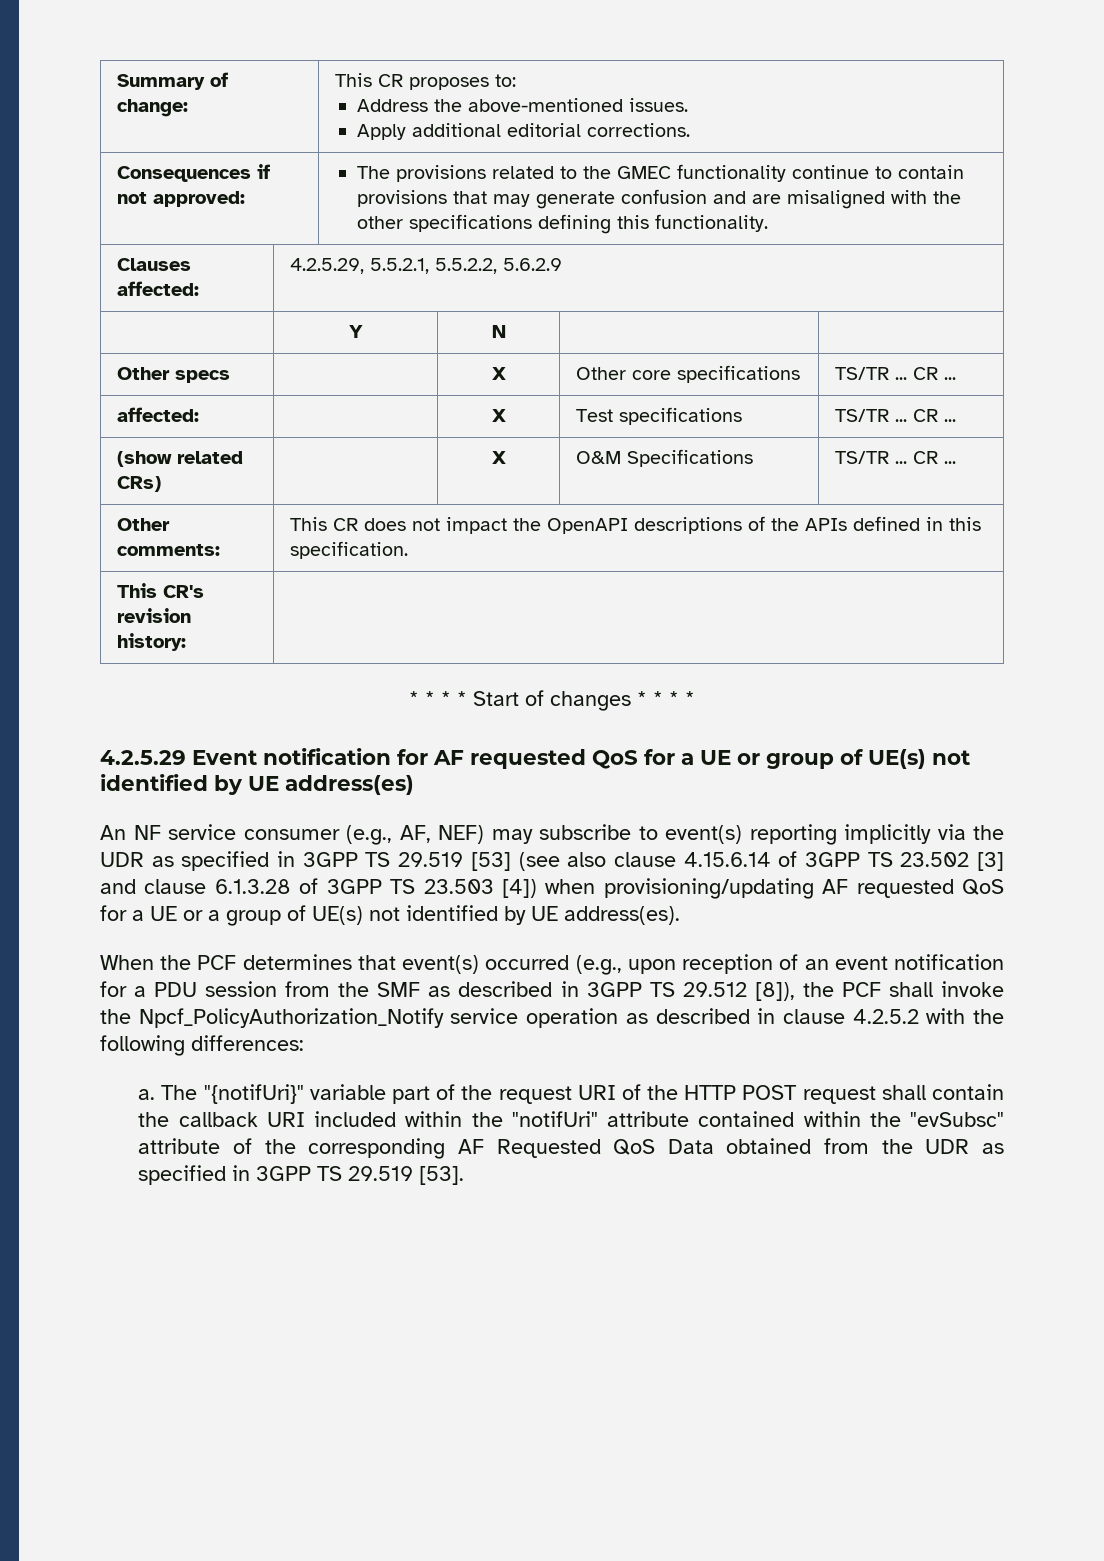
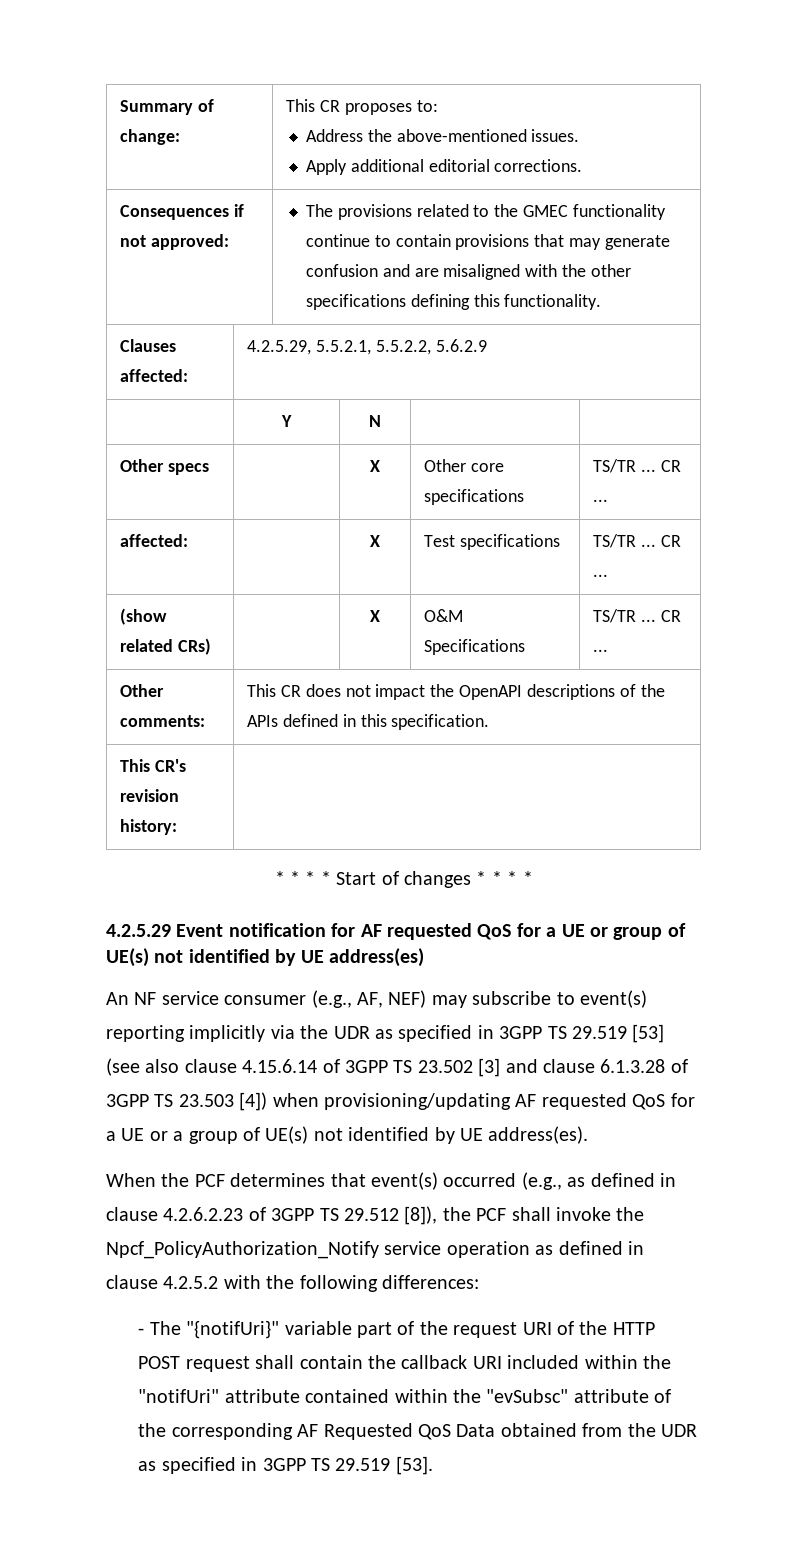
- When the PCF determines that event(s) occurred (e.g., upon reception of an event notification for a PDU session from the SMF as described in 3GPP TS 29.512 [8]), the PCF shall invoke the Npcf_PolicyAuthorization_Notify service operation as described in clause 4.2.5.2 with the following differences:
+ When the PCF determines that event(s) occurred (e.g., as defined in clause 4.2.6.2.23 of 3GPP TS 29.512 [8]), the PCF shall invoke the Npcf_PolicyAuthorization_Notify service operation as defined in clause 4.2.5.2 with the following differences:
- a. The "{notifUri}" variable part of the request URI of the HTTP POST request shall contain the callback URI included within the "notifUri" attribute contained within the "evSubsc" attribute of the corresponding AF Requested QoS Data obtained from the UDR as specified in 3GPP TS 29.519 [53].
+ - The "{notifUri}" variable part of the request URI of the HTTP POST request shall contain the callback URI included within the "notifUri" attribute contained within the "evSubsc" attribute of the corresponding AF Requested QoS Data obtained from the UDR as specified in 3GPP TS 29.519 [53].

